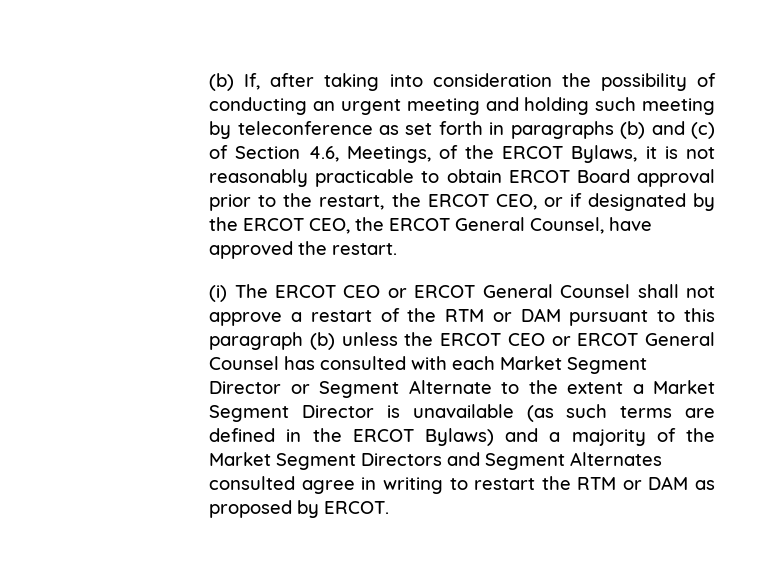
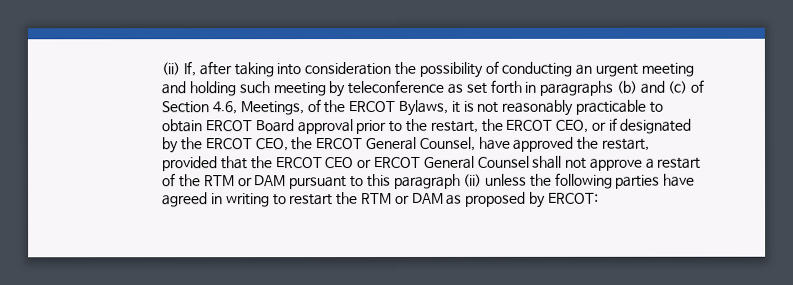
- (b) If, after taking into consideration the possibility of conducting an urgent meeting and holding such meeting by teleconference as set forth in paragraphs (b) and (c) of Section 4.6, Meetings, of the ERCOT Bylaws, it is not reasonably practicable to obtain ERCOT Board approval prior to the restart, the ERCOT CEO, or if designated by the ERCOT CEO, the ERCOT General Counsel, have approved the restart.
- (i) The ERCOT CEO or ERCOT General Counsel shall not approve a restart of the RTM or DAM pursuant to this paragraph (b) unless the ERCOT CEO or ERCOT General Counsel has consulted with each Market Segment Director or Segment Alternate to the extent a Market Segment Director is unavailable (as such terms are defined in the ERCOT Bylaws) and a majority of the Market Segment Directors and Segment Alternates consulted agree in writing to restart the RTM or DAM as proposed by ERCOT.
+ (ii) If, after taking into consideration the possibility of conducting an urgent meeting and holding such meeting by teleconference as set forth in paragraphs (b) and (c) of Section 4.6, Meetings, of the ERCOT Bylaws, it is not reasonably practicable to obtain ERCOT Board approval prior to the restart, the ERCOT CEO, or if designated by the ERCOT CEO, the ERCOT General Counsel, have approved the restart, provided that the ERCOT CEO or ERCOT General Counsel shall not approve a restart of the RTM or DAM pursuant to this paragraph (ii) unless the following parties have agreed in writing to restart the RTM or DAM as proposed by ERCOT:

